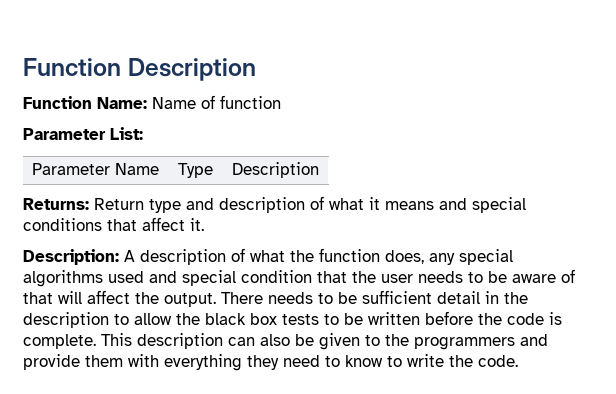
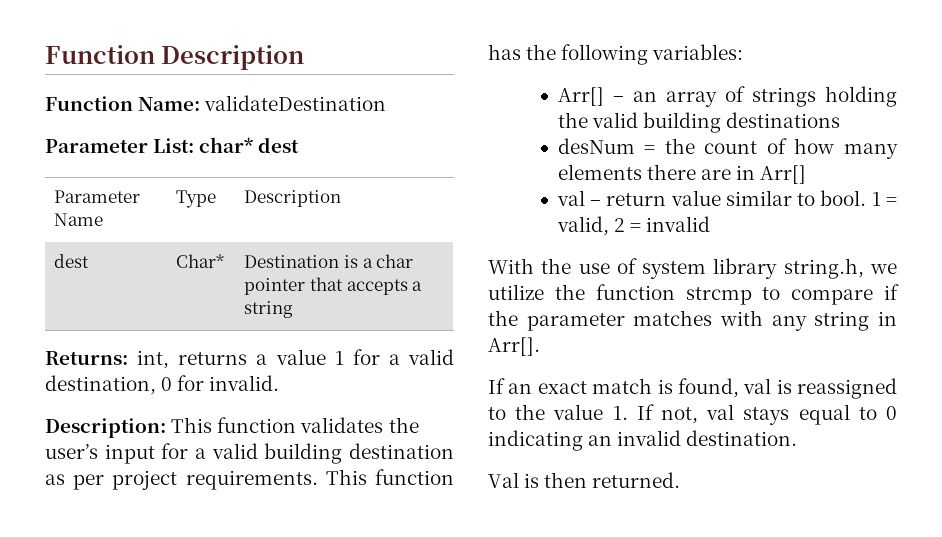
- Function Name: Name of function
+ Function Name: validateDestination
- Parameter List:
+ Parameter List: char* dest
- Returns: Return type and description of what it means and special conditions that affect it.
- Description: A description of what the function does, any special algorithms used and special condition that the user needs to be aware of that will affect the output. There needs to be sufficient detail in the description to allow the black box tests to be written before the code is complete. This description can also be given to the programmers and provide them with everything they need to know to write the code.
+ dest | Char* | Destination is a char pointer that accepts a string
+ Returns: int, returns a value 1 for a valid destination, 0 for invalid.
+ Description: This function validates the user’s input for a valid building destination as per project requirements. This function has the following variables:
+ Arr[] – an array of strings holding the valid building destinations
+ desNum = the count of how many elements there are in Arr[]
+ val – return value similar to bool. 1 = valid, 2 = invalid
+ With the use of system library string.h, we utilize the function strcmp to compare if the parameter matches with any string in Arr[].
+ If an exact match is found, val is reassigned to the value 1. If not, val stays equal to 0 indicating an invalid destination.
+ Val is then returned.

